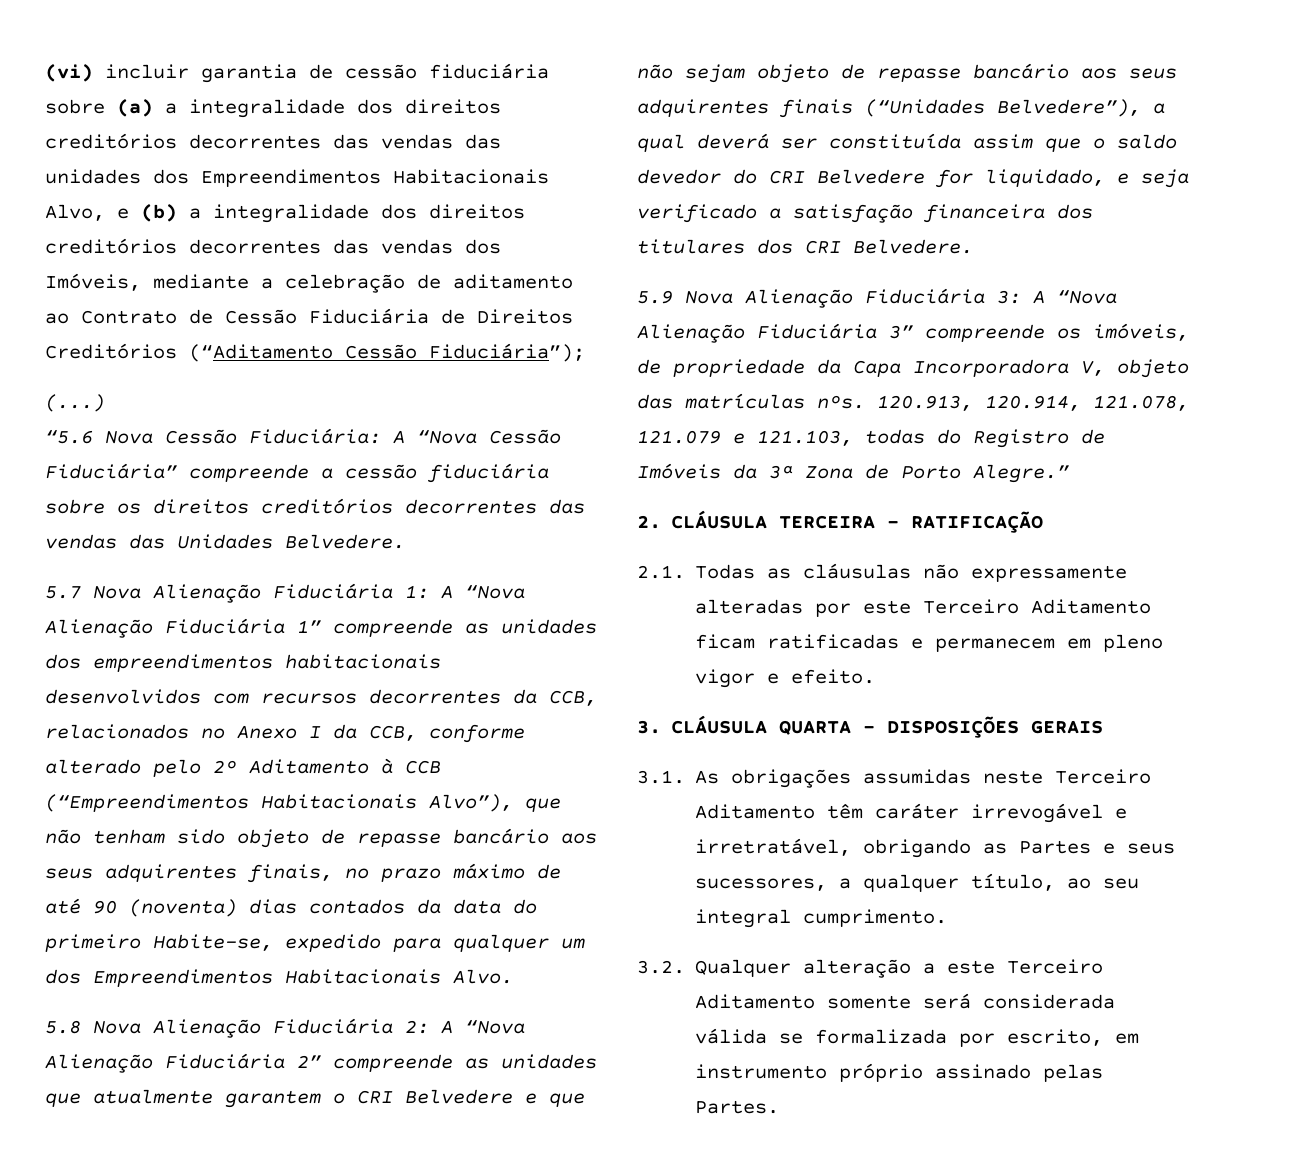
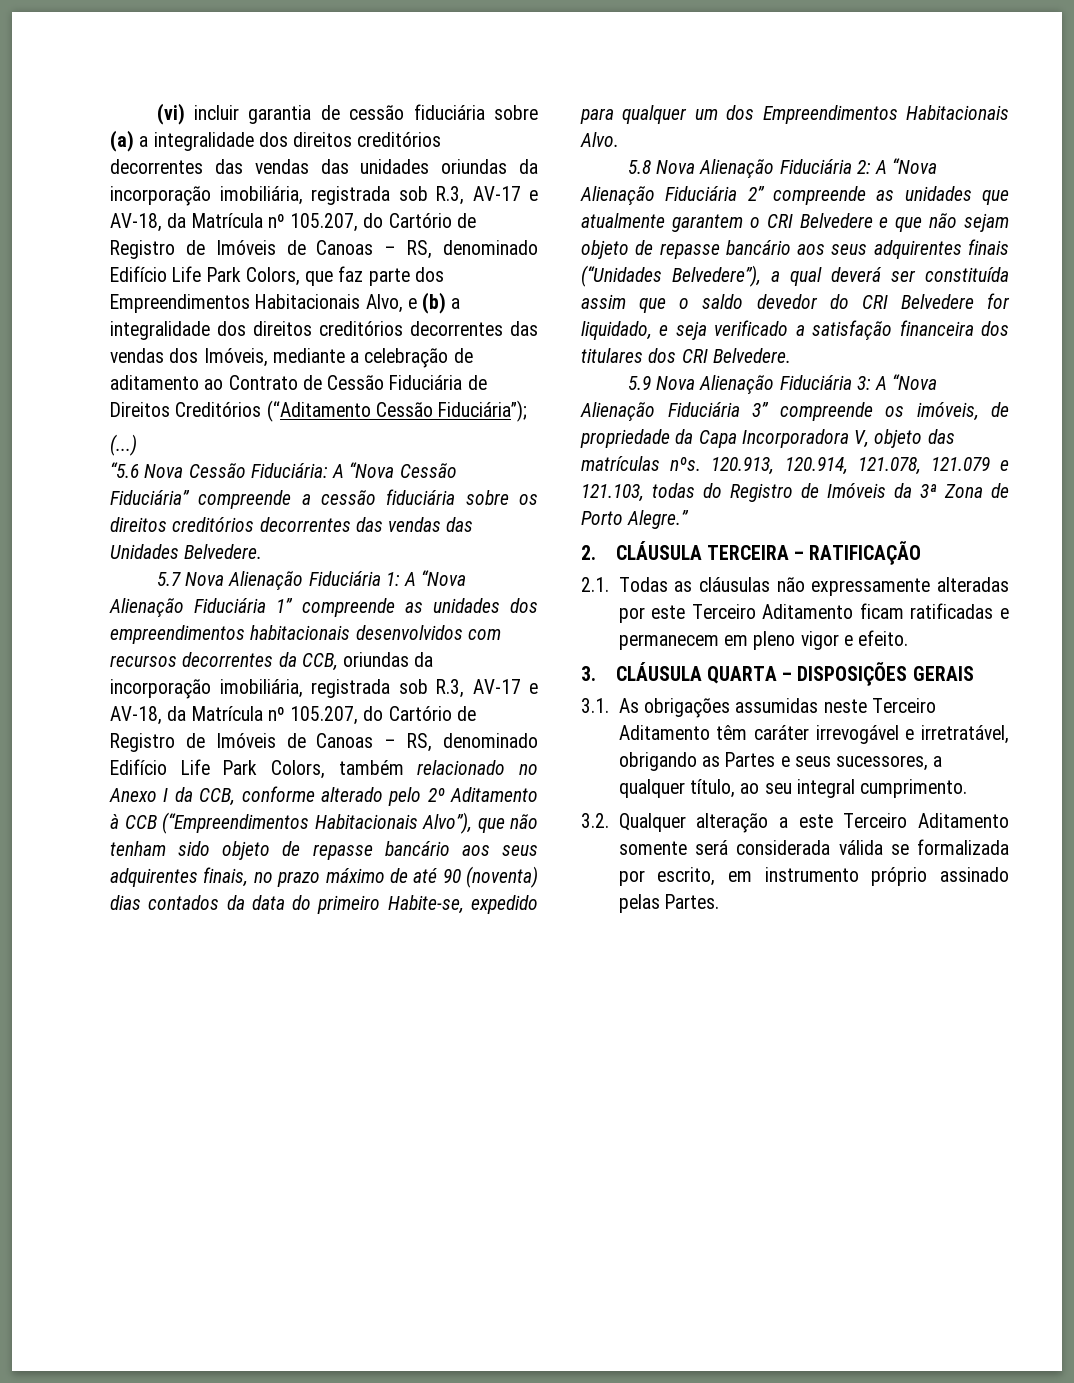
- (vi) incluir garantia de cessão fiduciária sobre (a) a integralidade dos direitos creditórios decorrentes das vendas das unidades dos Empreendimentos Habitacionais Alvo, e (b) a integralidade dos direitos creditórios decorrentes das vendas dos Imóveis, mediante a celebração de aditamento ao Contrato de Cessão Fiduciária de Direitos Creditórios (“Aditamento Cessão Fiduciária”);
+ (vi) incluir garantia de cessão fiduciária sobre (a) a integralidade dos direitos creditórios decorrentes das vendas das unidades oriundas da incorporação imobiliária, registrada sob R.3, AV-17 e AV-18, da Matrícula nº 105.207, do Cartório de Registro de Imóveis de Canoas – RS, denominado Edifício Life Park Colors, que faz parte dos Empreendimentos Habitacionais Alvo, e (b) a integralidade dos direitos creditórios decorrentes das vendas dos Imóveis, mediante a celebração de aditamento ao Contrato de Cessão Fiduciária de Direitos Creditórios (“Aditamento Cessão Fiduciária”);
- A “Nova Alienação Fiduciária 1” compreende as unidades dos empreendimentos habitacionais desenvolvidos com recursos decorrentes da CCB, relacionados no Anexo I da CCB, conforme alterado pelo 2º Aditamento à CCB (“Empreendimentos Habitacionais Alvo”), que não tenham sido objeto de repasse bancário aos seus adquirentes finais, no prazo máximo de até 90 (noventa) dias contados da data do primeiro Habite-se, expedido para qualquer um dos Empreendimentos Habitacionais Alvo.
+ A “Nova Alienação Fiduciária 1” compreende as unidades dos empreendimentos habitacionais desenvolvidos com recursos decorrentes da CCB, oriundas da incorporação imobiliária, registrada sob R.3, AV-17 e AV-18, da Matrícula nº 105.207, do Cartório de Registro de Imóveis de Canoas – RS, denominado Edifício Life Park Colors, também relacionado no Anexo I da CCB, conforme alterado pelo 2º Aditamento à CCB (“Empreendimentos Habitacionais Alvo”), que não tenham sido objeto de repasse bancário aos seus adquirentes finais, no prazo máximo de até 90 (noventa) dias contados da data do primeiro Habite-se, expedido para qualquer um dos Empreendimentos Habitacionais Alvo.

